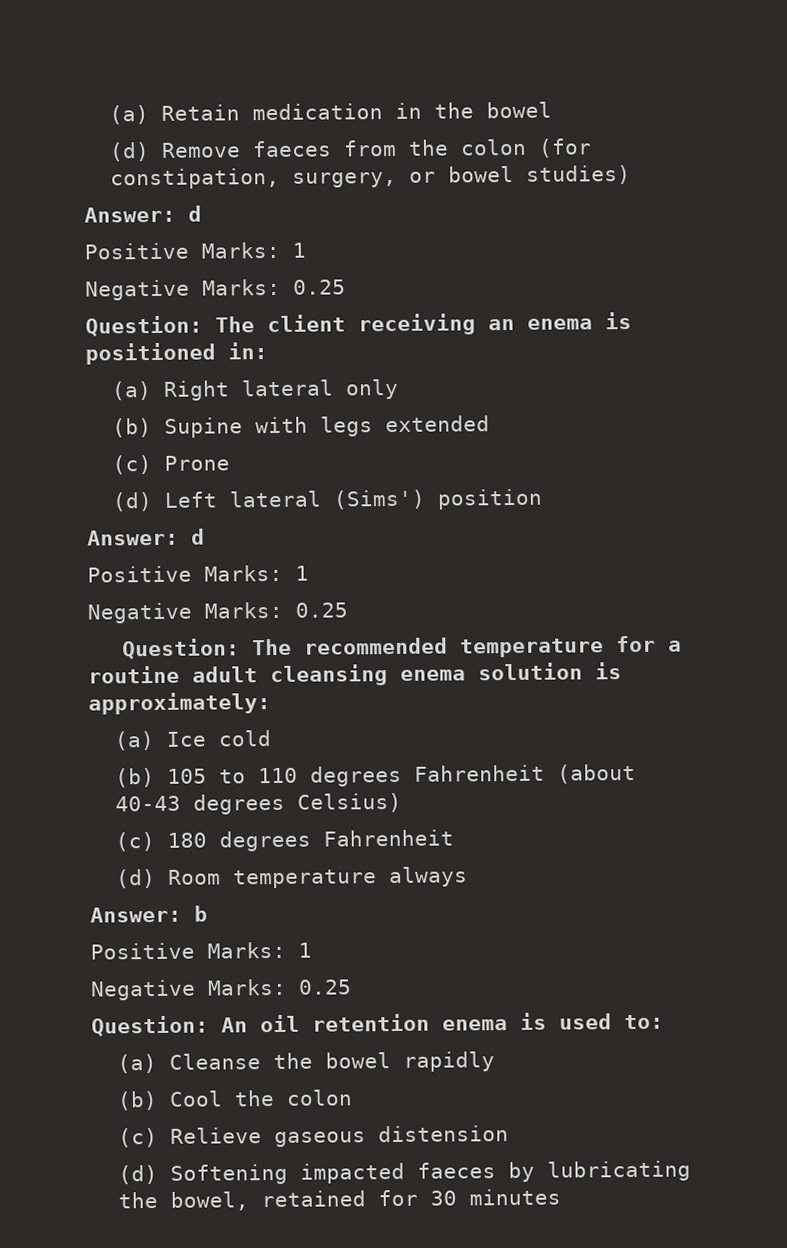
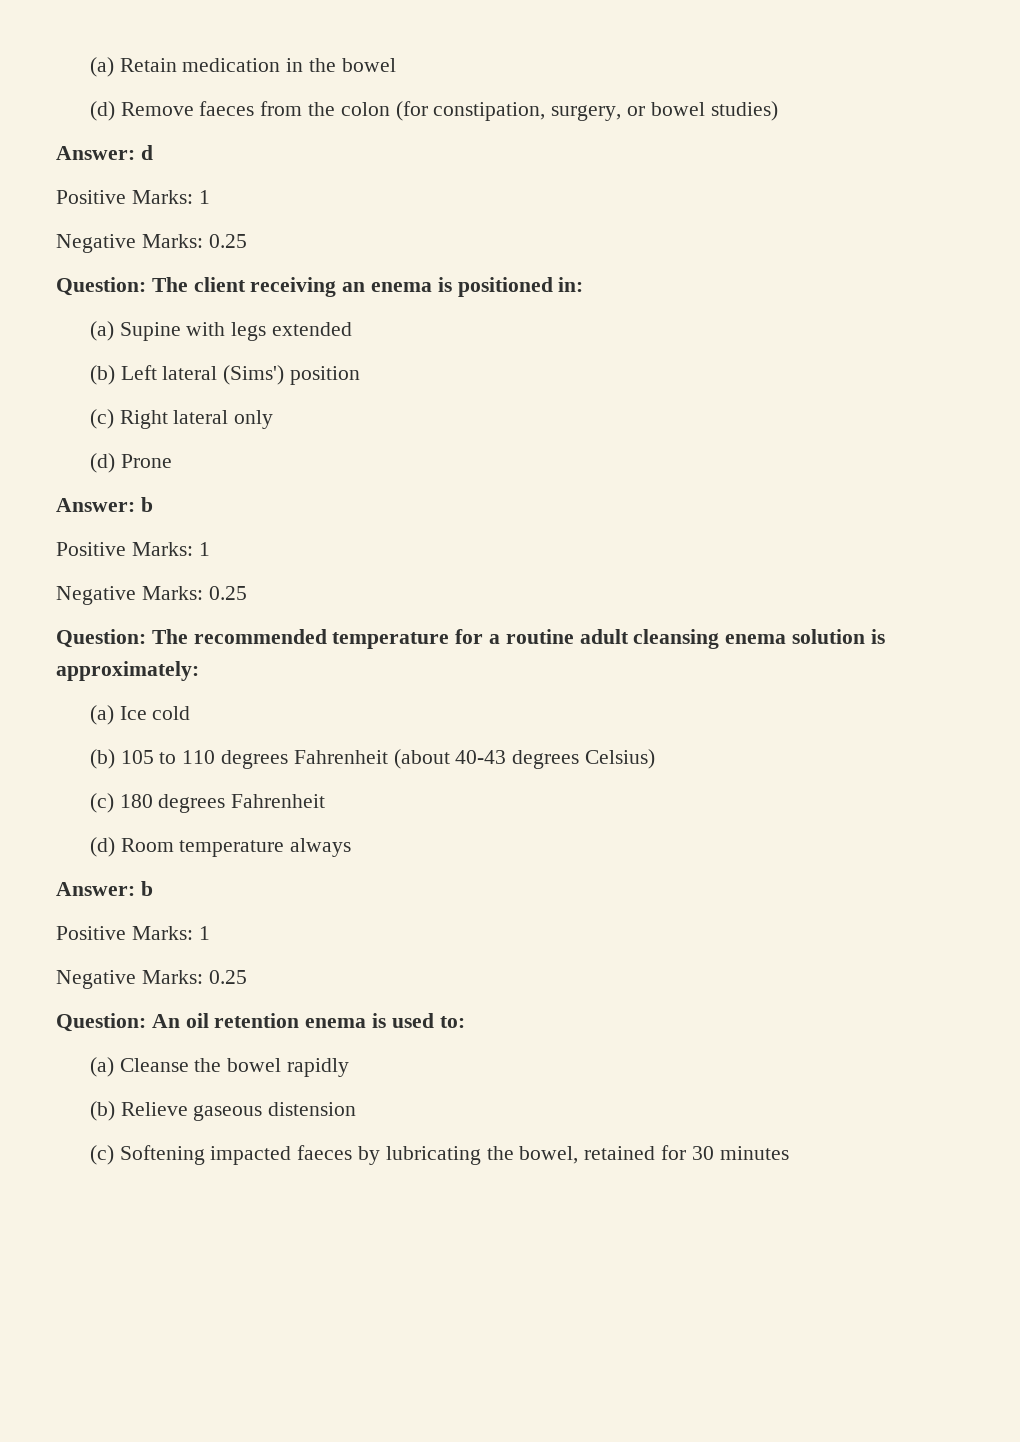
- (a) Right lateral only
- (b) Supine with legs extended
+ (a) Supine with legs extended
- (c) Prone
- (d) Left lateral (Sims') position
- Answer: d
+ (b) Left lateral (Sims') position
+ (c) Right lateral only
+ (d) Prone
+ Answer: b
- (b) Cool the colon
- (c) Relieve gaseous distension
+ (b) Relieve gaseous distension
- (d) Softening impacted faeces by lubricating the bowel, retained for 30 minutes
+ (c) Softening impacted faeces by lubricating the bowel, retained for 30 minutes

